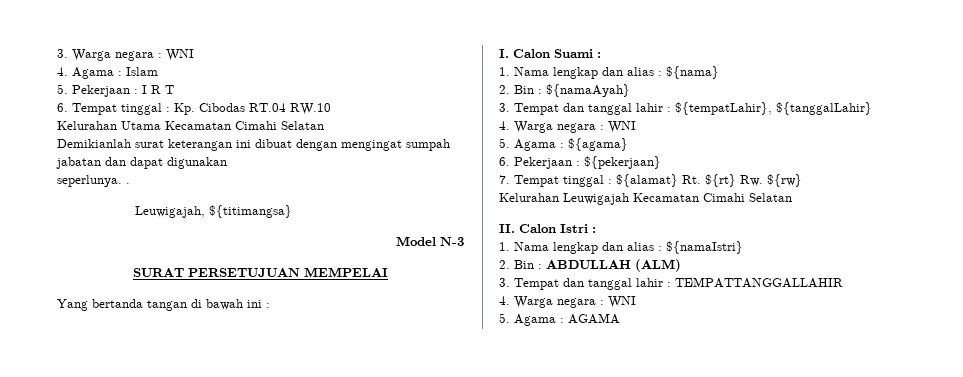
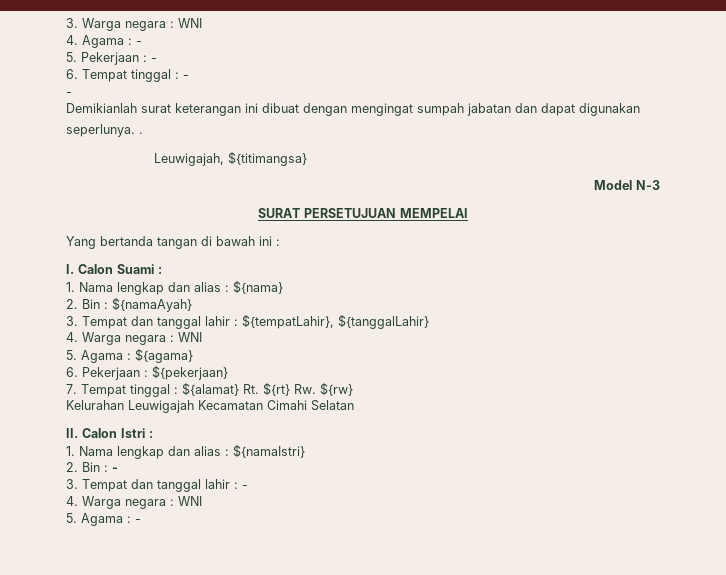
- 4. Agama : Islam
+ 4. Agama : -
- 5. Pekerjaan : I R T
+ 5. Pekerjaan : -
- 6. Tempat tinggal : Kp. Cibodas RT.04 RW.10
- Kelurahan Utama Kecamatan Cimahi Selatan
+ 6. Tempat tinggal : -
+ -
- 2. Bin : ABDULLAH (ALM)
- 3. Tempat dan tanggal lahir : TEMPATTANGGALLAHIR
+ 2. Bin : -
+ 3. Tempat dan tanggal lahir : -
  4. Warga negara : WNI
- 5. Agama : AGAMA
+ 5. Agama : -

